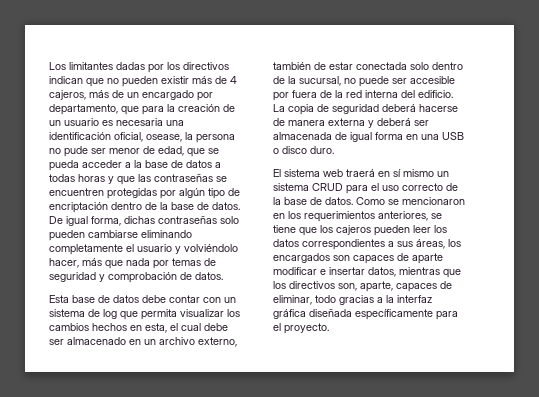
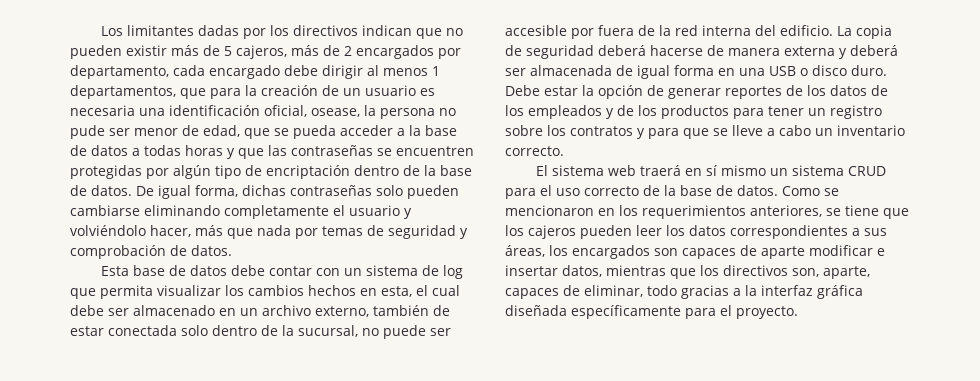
- Los limitantes dadas por los directivos indican que no pueden existir más de 4 cajeros, más de un encargado por departamento, que para la creación de un usuario es necesaria una identificación oficial, osease, la persona no pude ser menor de edad, que se pueda acceder a la base de datos a todas horas y que las contraseñas se encuentren protegidas por algún tipo de encriptación dentro de la base de datos.
+ Los limitantes dadas por los directivos indican que no pueden existir más de 5 cajeros, más de 2 encargados por departamento, cada encargado debe dirigir al menos 1 departamentos, que para la creación de un usuario es necesaria una identificación oficial, osease, la persona no pude ser menor de edad, que se pueda acceder a la base de datos a todas horas y que las contraseñas se encuentren protegidas por algún tipo de encriptación dentro de la base de datos.
+ Debe estar la opción de generar reportes de los datos de los empleados y de los productos para tener un registro sobre los contratos y para que se lleve a cabo un inventario correcto.

